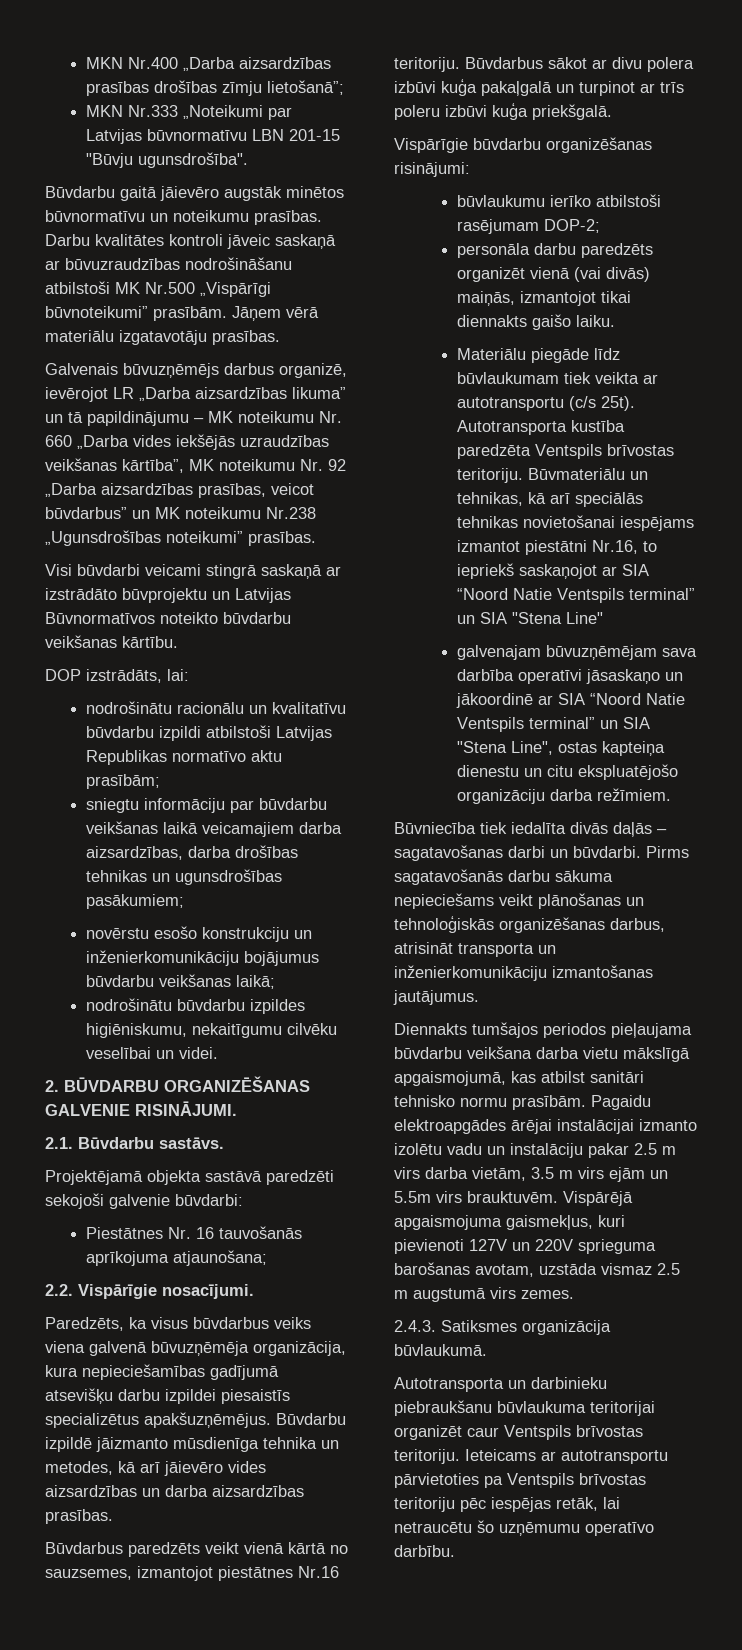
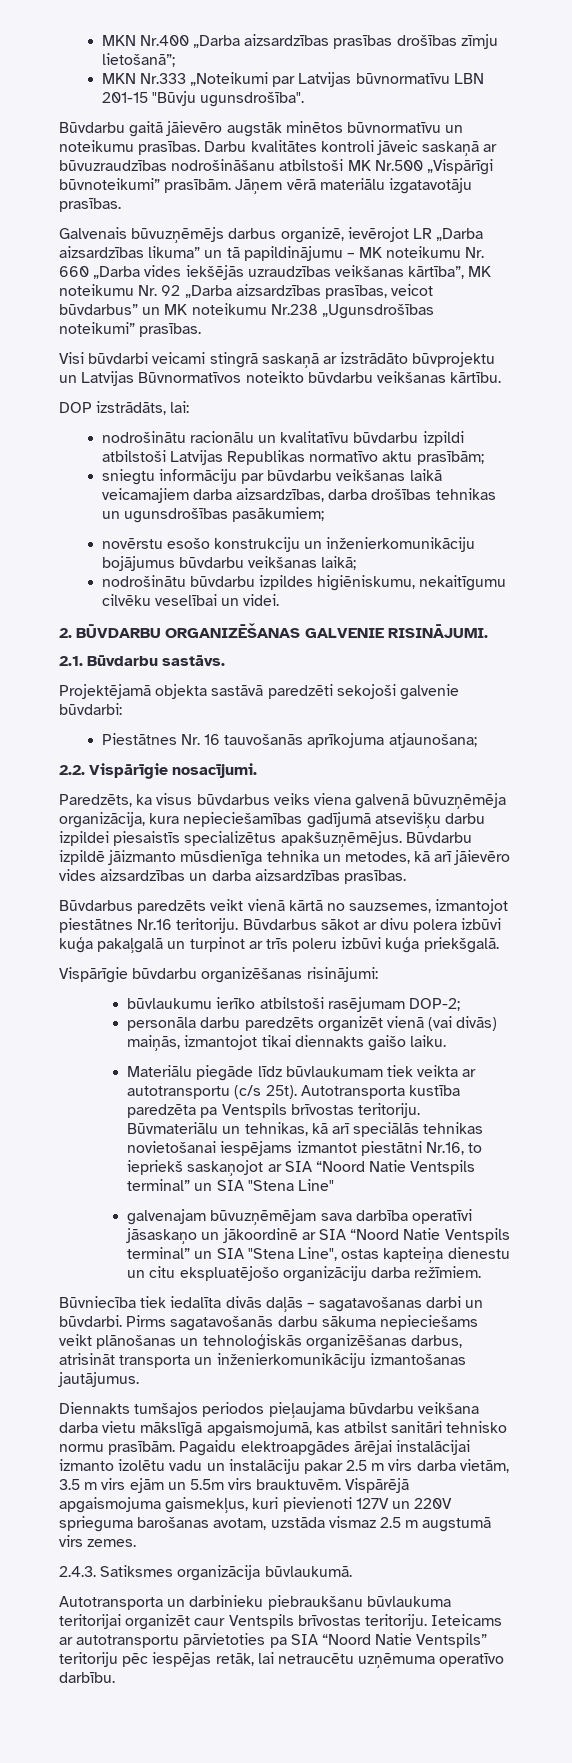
- Autotransporta kustība paredzēta Ventspils brīvostas teritoriju.
+ Autotransporta kustība paredzēta pa Ventspils brīvostas teritoriju.
- Ieteicams ar autotransportu pārvietoties pa Ventspils brīvostas teritoriju pēc iespējas retāk, lai netraucētu šo uzņēmumu operatīvo darbību.
+ Ieteicams ar autotransportu pārvietoties pa SIA “Noord Natie Ventspils” teritoriju pēc iespējas retāk, lai netraucētu uzņēmuma operatīvo darbību.

